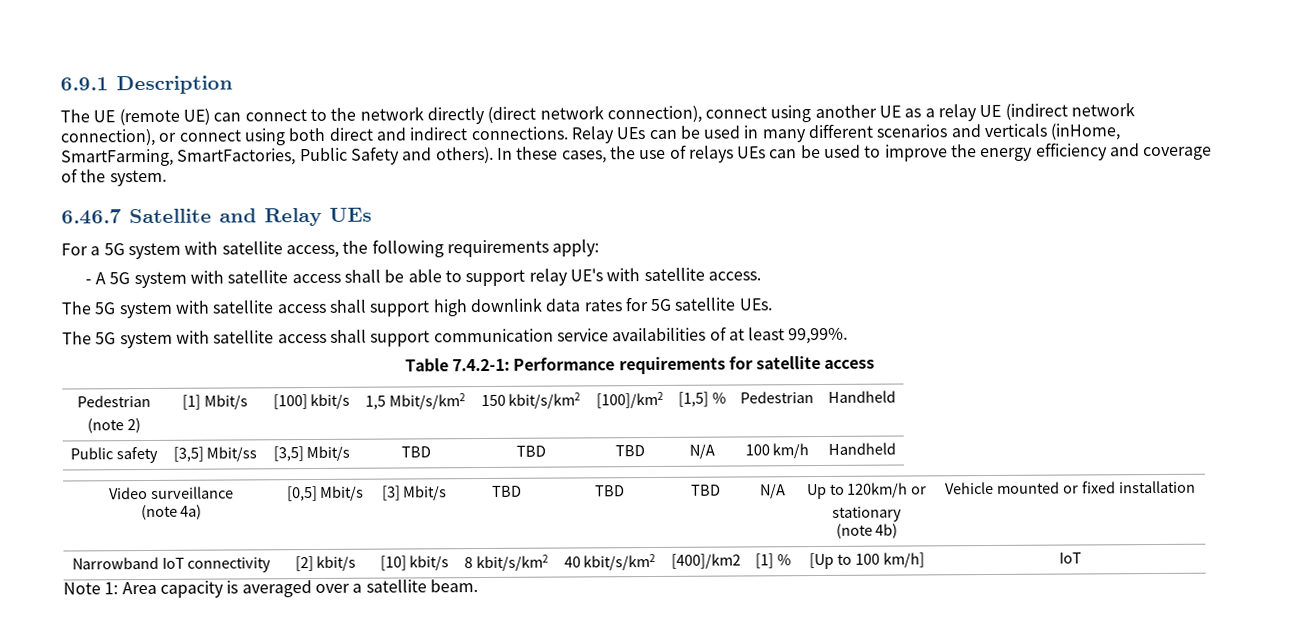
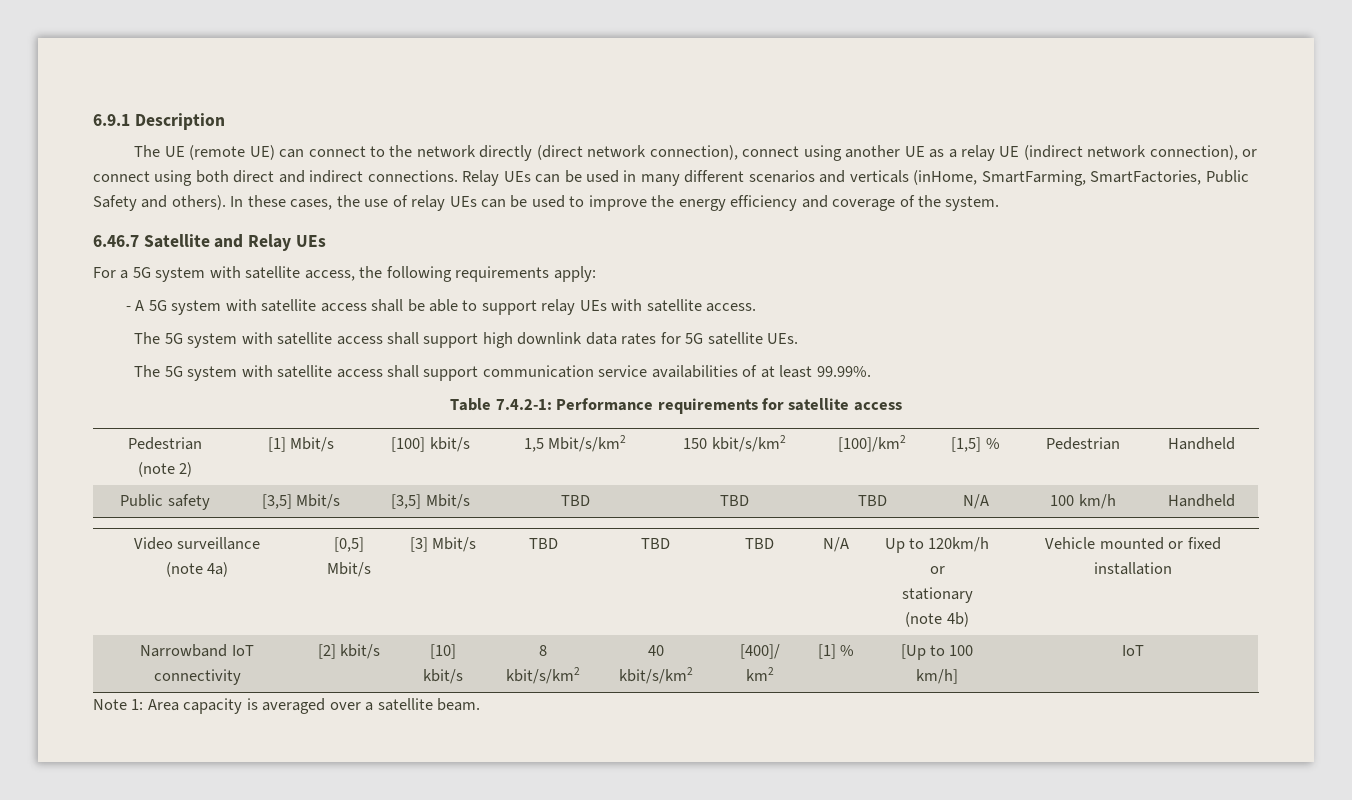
- In these cases, the use of relays UEs can be used to improve the energy efficiency and coverage of the system.
+ In these cases, the use of relay UEs can be used to improve the energy efficiency and coverage of the system.
- - A 5G system with satellite access shall be able to support relay UE's with satellite access.
+ - A 5G system with satellite access shall be able to support relay UEs with satellite access.
- The 5G system with satellite access shall support communication service availabilities of at least 99,99%.
+ The 5G system with satellite access shall support communication service availabilities of at least 99.99%.
- Public safety | [3,5] Mbit/ss | [3,5] Mbit/s | TBD | TBD | TBD | N/A | 100 km/h | Handheld
+ Public safety | [3,5] Mbit/s | [3,5] Mbit/s | TBD | TBD | TBD | N/A | 100 km/h | Handheld
- Narrowband IoT connectivity | [2] kbit/s | [10] kbit/s | 8 kbit/s/km2 | 40 kbit/s/km2 | [400]/km2 | [1] % | [Up to 100 km/h] | IoT
+ Narrowband IoT connectivity | [2] kbit/s | [10] kbit/s | 8 kbit/s/km2 | 40 kbit/s/km2 | [400]/ km2 | [1] % | [Up to 100 km/h] | IoT

